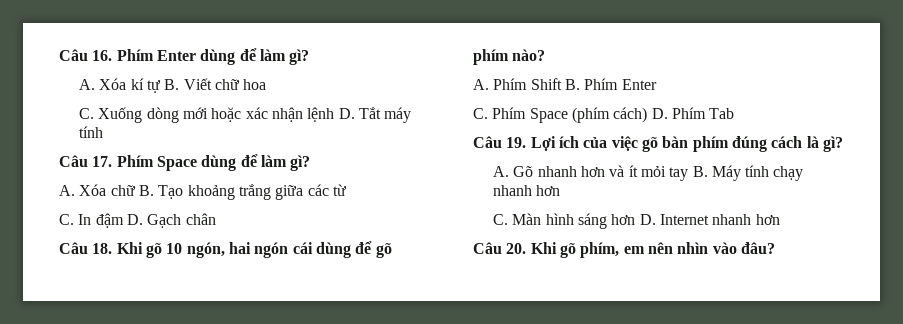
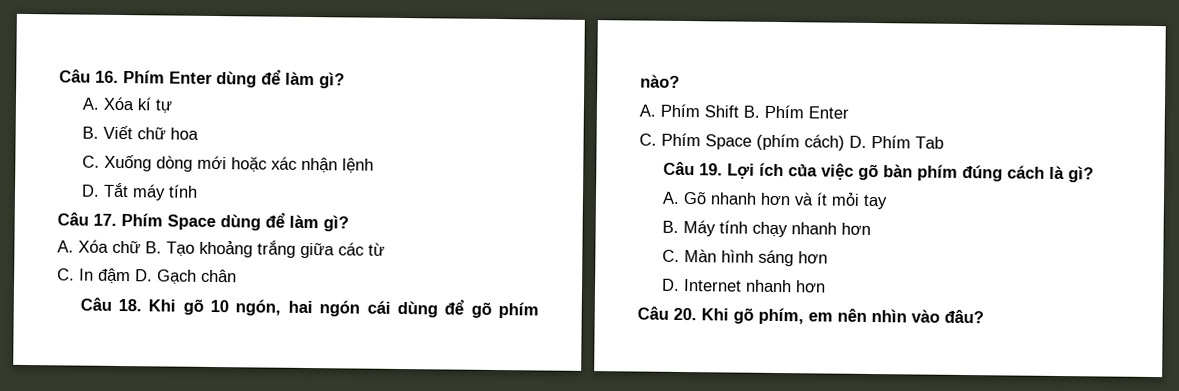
- A. Xóa kí tự B. Viết chữ hoa
+ A. Xóa kí tự
+ B. Viết chữ hoa
- C. Xuống dòng mới hoặc xác nhận lệnh D. Tắt máy tính
+ C. Xuống dòng mới hoặc xác nhận lệnh
+ D. Tắt máy tính
- A. Gõ nhanh hơn và ít mỏi tay B. Máy tính chạy nhanh hơn
+ A. Gõ nhanh hơn và ít mỏi tay
+ B. Máy tính chạy nhanh hơn
- C. Màn hình sáng hơn D. Internet nhanh hơn
+ C. Màn hình sáng hơn
+ D. Internet nhanh hơn

